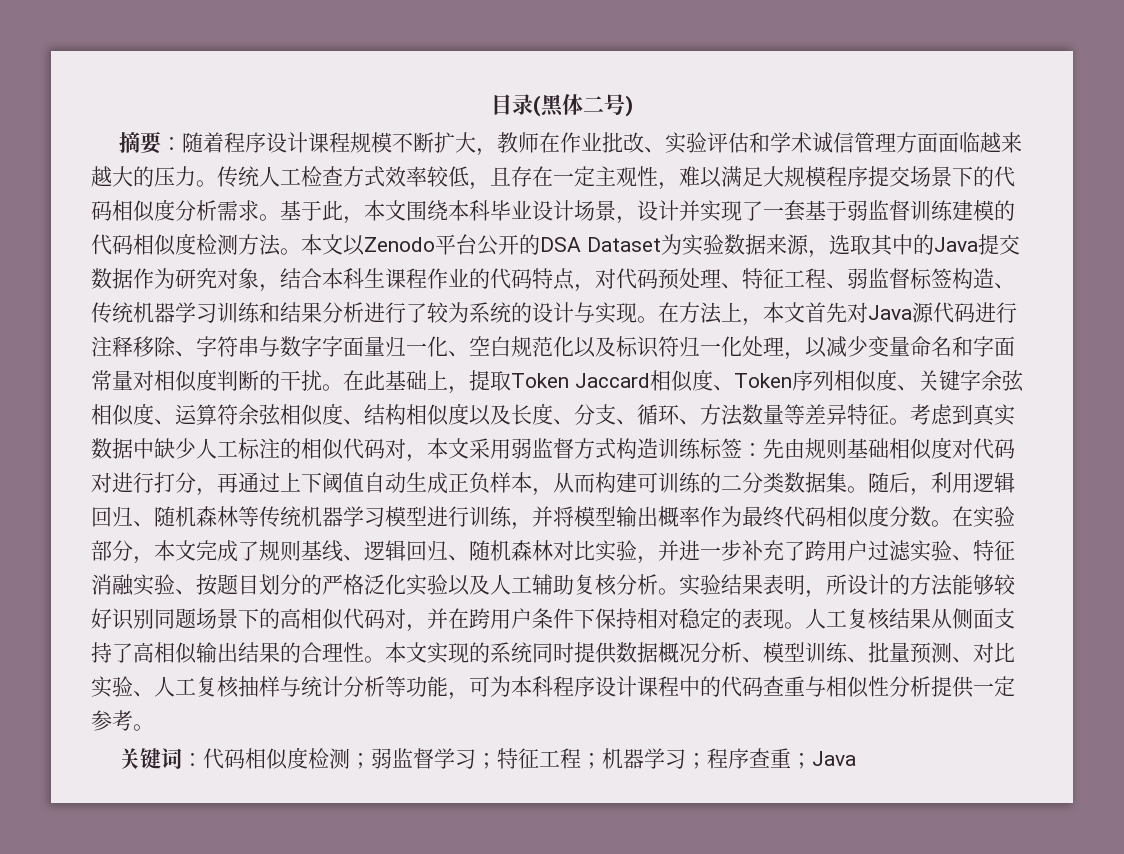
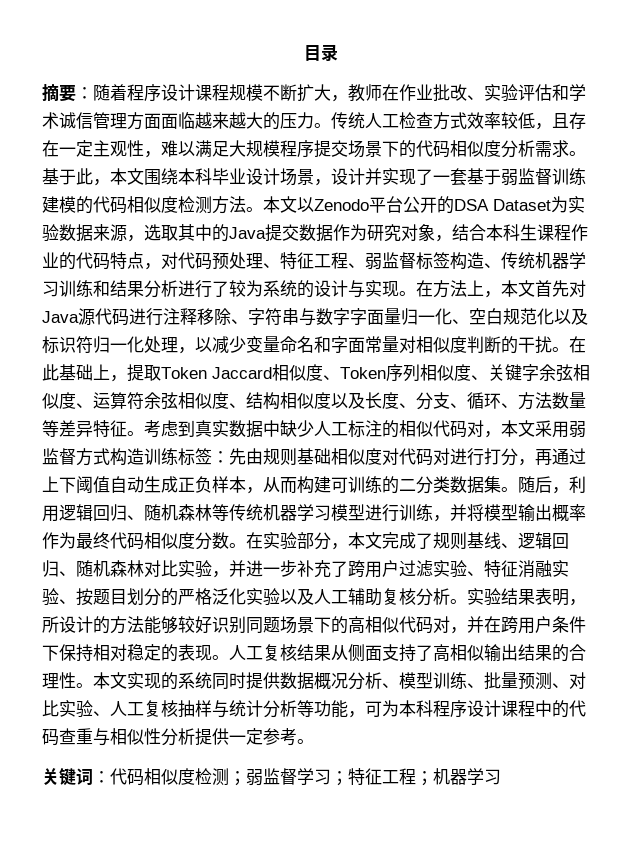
- 目录(黑体二号)
+ 目录
- 关键词：代码相似度检测；弱监督学习；特征工程；机器学习；程序查重；Java
+ 关键词：代码相似度检测；弱监督学习；特征工程；机器学习

